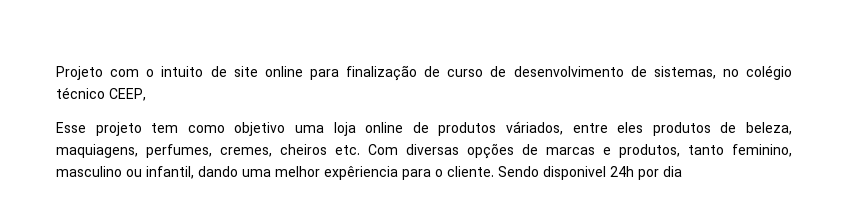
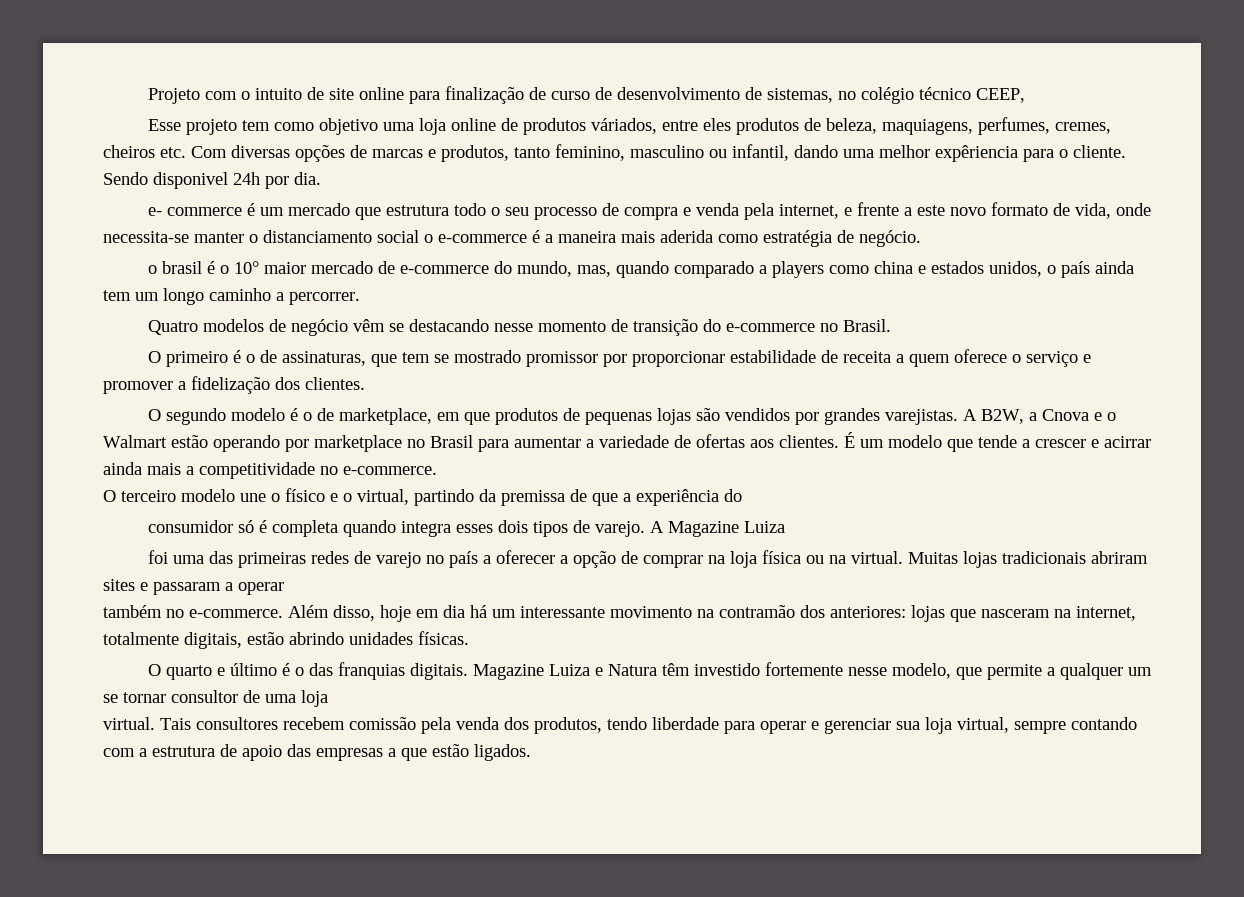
- Sendo disponivel 24h por dia
+ Sendo disponivel 24h por dia.
+ e- commerce é um mercado que estrutura todo o seu processo de compra e venda pela internet, e frente a este novo formato de vida, onde necessita-se manter o distanciamento social o e-commerce é a maneira mais aderida como estratégia de negócio.
+ o brasil é o 10° maior mercado de e-commerce do mundo, mas, quando comparado a players como china e estados unidos, o país ainda tem um longo caminho a percorrer.
+ Quatro modelos de negócio vêm se destacando nesse momento de transição do e-commerce no Brasil.
+ O primeiro é o de assinaturas, que tem se mostrado promissor por proporcionar estabilidade de receita a quem oferece o serviço e promover a fidelização dos clientes.
+ O segundo modelo é o de marketplace, em que produtos de pequenas lojas são vendidos por grandes varejistas. A B2W, a Cnova e o Walmart estão operando por marketplace no Brasil para aumentar a variedade de ofertas aos clientes. É um modelo que tende a crescer e acirrar ainda mais a competitividade no e-commerce.
+ O terceiro modelo une o físico e o virtual, partindo da premissa de que a experiência do
+ consumidor só é completa quando integra esses dois tipos de varejo. A Magazine Luiza
+ foi uma das primeiras redes de varejo no país a oferecer a opção de comprar na loja física ou na virtual. Muitas lojas tradicionais abriram sites e passaram a operar
+ também no e-commerce. Além disso, hoje em dia há um interessante movimento na contramão dos anteriores: lojas que nasceram na internet, totalmente digitais, estão abrindo unidades físicas.
+ O quarto e último é o das franquias digitais. Magazine Luiza e Natura têm investido fortemente nesse modelo, que permite a qualquer um se tornar consultor de uma loja
+ virtual. Tais consultores recebem comissão pela venda dos produtos, tendo liberdade para operar e gerenciar sua loja virtual, sempre contando com a estrutura de apoio das empresas a que estão ligados.

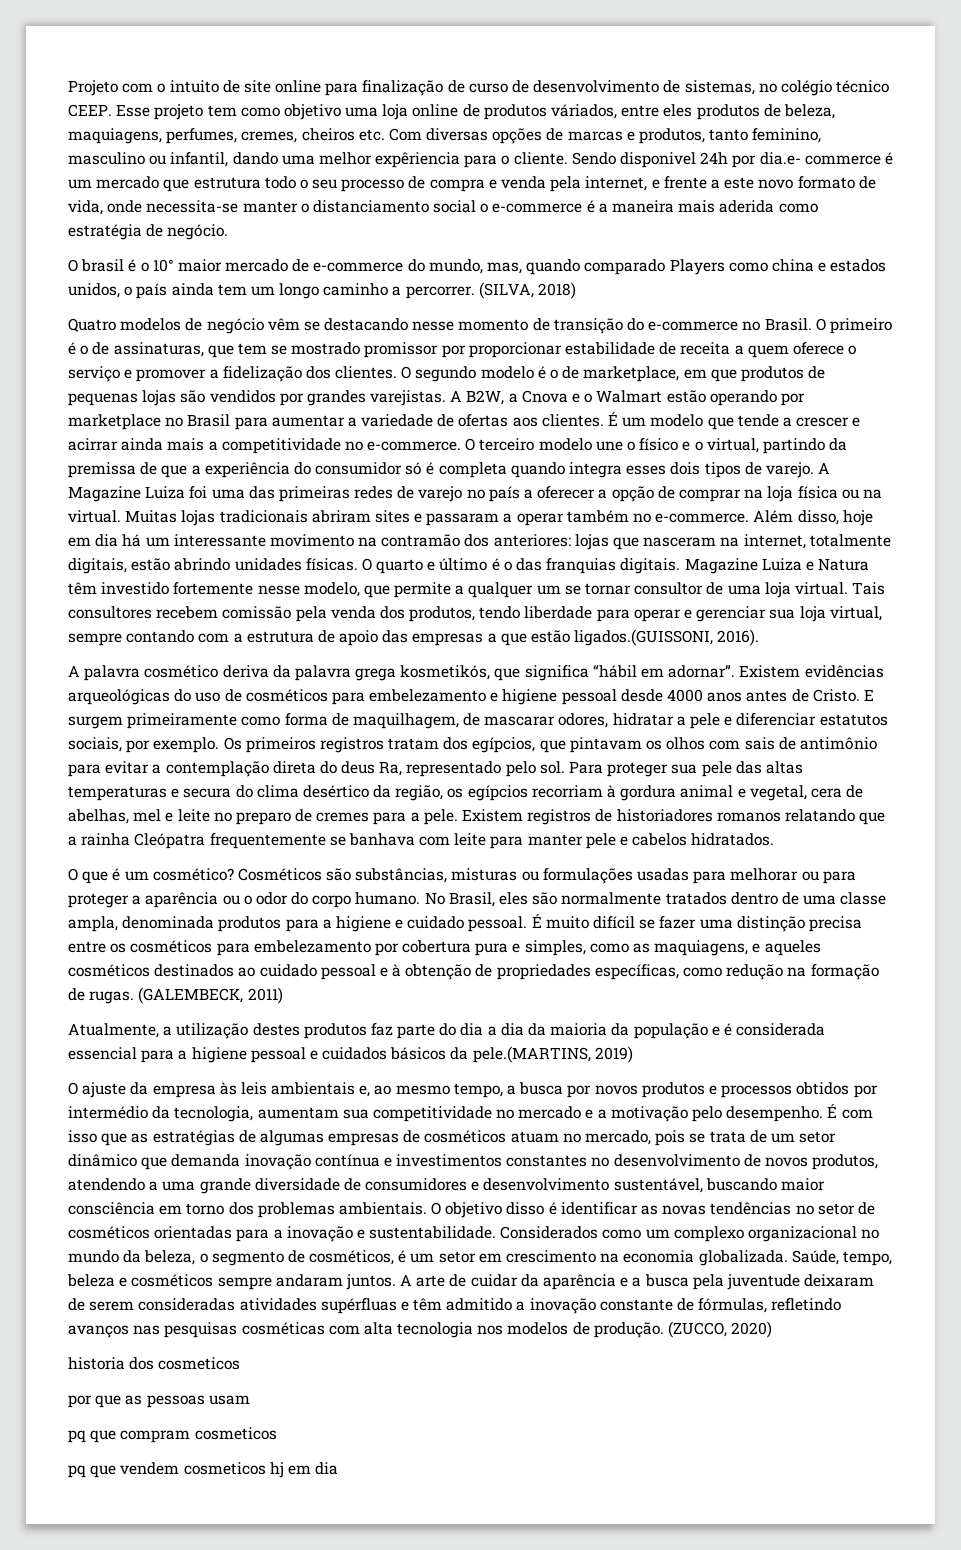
- Projeto com o intuito de site online para finalização de curso de desenvolvimento de sistemas, no colégio técnico CEEP,
- Esse projeto tem como objetivo uma loja online de produtos váriados, entre eles produtos de beleza, maquiagens, perfumes, cremes, cheiros etc. Com diversas opções de marcas e produtos, tanto feminino, masculino ou infantil, dando uma melhor expêriencia para o cliente.
+ Projeto com o intuito de site online para finalização de curso de desenvolvimento de sistemas, no colégio técnico CEEP. Esse projeto tem como objetivo uma loja online de produtos váriados, entre eles produtos de beleza, maquiagens, perfumes, cremes, cheiros etc. Com diversas opções de marcas e produtos, tanto feminino, masculino ou infantil, dando uma melhor expêriencia para o cliente.
- Sendo disponivel 24h por dia.
- e- commerce é um mercado que estrutura todo o seu processo de compra e venda pela internet, e frente a este novo formato de vida, onde necessita-se manter o distanciamento social o e-commerce é a maneira mais aderida como estratégia de negócio.
+ Sendo disponivel 24h por dia.e- commerce é um mercado que estrutura todo o seu processo de compra e venda pela internet, e frente a este novo formato de vida, onde necessita-se manter o distanciamento social o e-commerce é a maneira mais aderida como estratégia de negócio.
- o brasil é o 10° maior mercado de e-commerce do mundo, mas, quando comparado a players como china e estados unidos, o país ainda tem um longo caminho a percorrer.
+ O brasil é o 10° maior mercado de e-commerce do mundo, mas, quando comparado Players como china e estados unidos, o país ainda tem um longo caminho a percorrer. (SILVA, 2018)
- Quatro modelos de negócio vêm se destacando nesse momento de transição do e-commerce no Brasil.
- O primeiro é o de assinaturas, que tem se mostrado promissor por proporcionar estabilidade de receita a quem oferece o serviço e promover a fidelização dos clientes.
- O segundo modelo é o de marketplace, em que produtos de pequenas lojas são vendidos por grandes varejistas.
+ Quatro modelos de negócio vêm se destacando nesse momento de transição do e-commerce no Brasil. O primeiro é o de assinaturas, que tem se mostrado promissor por proporcionar estabilidade de receita a quem oferece o serviço e promover a fidelização dos clientes. O segundo modelo é o de marketplace, em que produtos de pequenas lojas são vendidos por grandes varejistas.
- É um modelo que tende a crescer e acirrar ainda mais a competitividade no e-commerce.
- O terceiro modelo une o físico e o virtual, partindo da premissa de que a experiência do
- consumidor só é completa quando integra esses dois tipos de varejo.
+ É um modelo que tende a crescer e acirrar ainda mais a competitividade no e-commerce. O terceiro modelo une o físico e o virtual, partindo da premissa de que a experiência do consumidor só é completa quando integra esses dois tipos de varejo.
- A Magazine Luiza
- foi uma das primeiras redes de varejo no país a oferecer a opção de comprar na loja física ou na virtual.
+ A Magazine Luiza foi uma das primeiras redes de varejo no país a oferecer a opção de comprar na loja física ou na virtual.
- Muitas lojas tradicionais abriram sites e passaram a operar
- também no e-commerce.
+ Muitas lojas tradicionais abriram sites e passaram a operar também no e-commerce.
- Além disso, hoje em dia há um interessante movimento na contramão dos anteriores: lojas que nasceram na internet, totalmente digitais, estão abrindo unidades físicas.
- O quarto e último é o das franquias digitais.
+ Além disso, hoje em dia há um interessante movimento na contramão dos anteriores: lojas que nasceram na internet, totalmente digitais, estão abrindo unidades físicas. O quarto e último é o das franquias digitais.
- Magazine Luiza e Natura têm investido fortemente nesse modelo, que permite a qualquer um se tornar consultor de uma loja
- virtual.
+ Magazine Luiza e Natura têm investido fortemente nesse modelo, que permite a qualquer um se tornar consultor de uma loja virtual.
- Tais consultores recebem comissão pela venda dos produtos, tendo liberdade para operar e gerenciar sua loja virtual, sempre contando com a estrutura de apoio das empresas a que estão ligados.
+ Tais consultores recebem comissão pela venda dos produtos, tendo liberdade para operar e gerenciar sua loja virtual, sempre contando com a estrutura de apoio das empresas a que estão ligados.(GUISSONI, 2016).
+ A palavra cosmético deriva da palavra grega kosmetikós, que significa “hábil em adornar”. Existem evidências arqueológicas do uso de cosméticos para embelezamento e higiene pessoal desde 4000 anos antes de Cristo. E surgem primeiramente como forma de maquilhagem, de mascarar odores, hidratar a pele e diferenciar estatutos sociais, por exemplo. Os primeiros registros tratam dos egípcios, que pintavam os olhos com sais de antimônio para evitar a contemplação direta do deus Ra, representado pelo sol. Para proteger sua pele das altas temperaturas e secura do clima desértico da região, os egípcios recorriam à gordura animal e vegetal, cera de abelhas, mel e leite no preparo de cremes para a pele. Existem registros de historiadores romanos relatando que a rainha Cleópatra frequentemente se banhava com leite para manter pele e cabelos hidratados.
+ O que é um cosmético? Cosméticos são substâncias, misturas ou formulações usadas para melhorar ou para proteger a aparência ou o odor do corpo humano. No Brasil, eles são normalmente tratados dentro de uma classe ampla, denominada produtos para a higiene e cuidado pessoal. É muito difícil se fazer uma distinção precisa entre os cosméticos para embelezamento por cobertura pura e simples, como as maquiagens, e aqueles cosméticos destinados ao cuidado pessoal e à obtenção de propriedades específicas, como redução na formação de rugas. (GALEMBECK, 2011)
+ Atualmente, a utilização destes produtos faz parte do dia a dia da maioria da população e é considerada essencial para a higiene pessoal e cuidados básicos da pele.(MARTINS, 2019)
+ O ajuste da empresa às leis ambientais e, ao mesmo tempo, a busca por novos produtos e processos obtidos por intermédio da tecnologia, aumentam sua competitividade no mercado e a motivação pelo desempenho. É com isso que as estratégias de algumas empresas de cosméticos atuam no mercado, pois se trata de um setor dinâmico que demanda inovação contínua e investimentos constantes no desenvolvimento de novos produtos, atendendo a uma grande diversidade de consumidores e desenvolvimento sustentável, buscando maior consciência em torno dos problemas ambientais. O objetivo disso é identificar as novas tendências no setor de cosméticos orientadas para a inovação e sustentabilidade. Considerados como um complexo organizacional no mundo da beleza, o segmento de cosméticos, é um setor em crescimento na economia globalizada. Saúde, tempo, beleza e cosméticos sempre andaram juntos. A arte de cuidar da aparência e a busca pela juventude deixaram de serem consideradas atividades supérfluas e têm admitido a inovação constante de fórmulas, refletindo avanços nas pesquisas cosméticas com alta tecnologia nos modelos de produção. (ZUCCO, 2020)
+ historia dos cosmeticos
+ por que as pessoas usam
+ pq que compram cosmeticos
+ pq que vendem cosmeticos hj em dia

